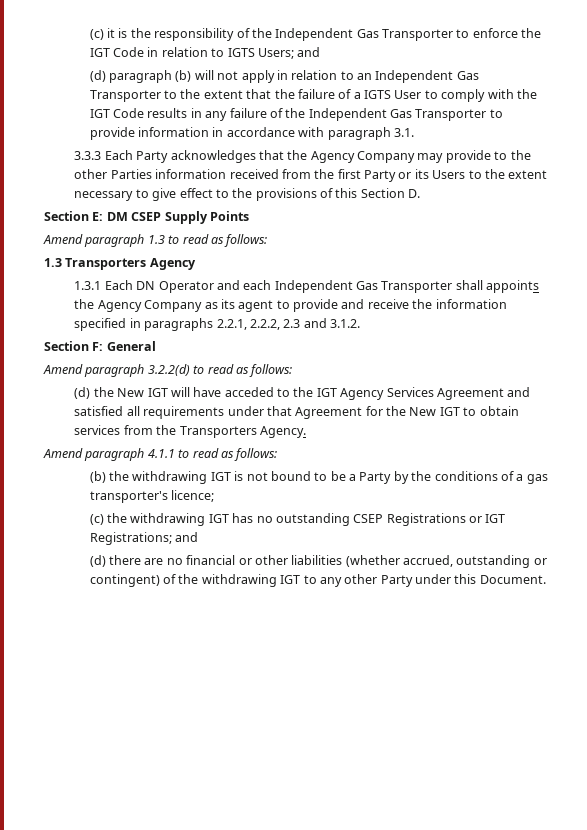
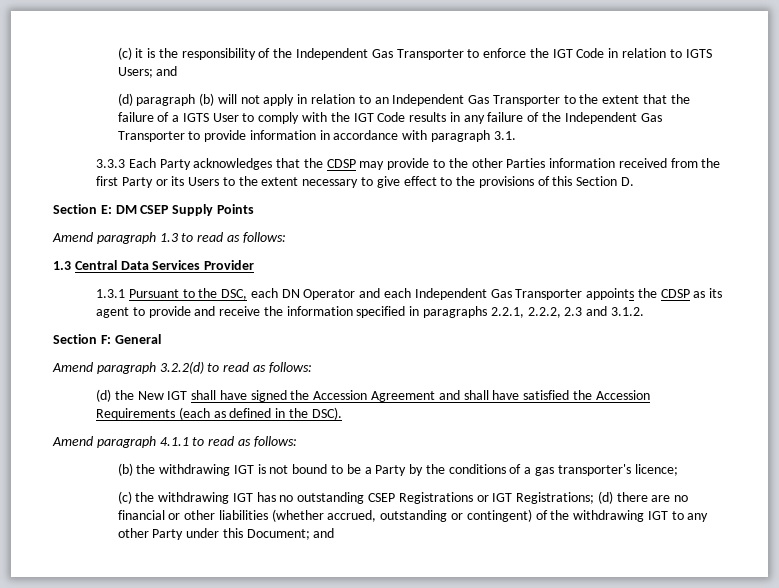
- 3.3.3 Each Party acknowledges that the Agency Company may provide to the other Parties information received from the first Party or its Users to the extent necessary to give effect to the provisions of this Section D.
+ 3.3.3 Each Party acknowledges that the CDSP may provide to the other Parties information received from the first Party or its Users to the extent necessary to give effect to the provisions of this Section D.
- 1.3 Transporters Agency
- 1.3.1 Each DN Operator and each Independent Gas Transporter shall appoints the Agency Company as its agent to provide and receive the information specified in paragraphs 2.2.1, 2.2.2, 2.3 and 3.1.2.
+ 1.3 Central Data Services Provider
+ 1.3.1 Pursuant to the DSC, each DN Operator and each Independent Gas Transporter appoints the CDSP as its agent to provide and receive the information specified in paragraphs 2.2.1, 2.2.2, 2.3 and 3.1.2.
- (d) the New IGT will have acceded to the IGT Agency Services Agreement and satisfied all requirements under that Agreement for the New IGT to obtain services from the Transporters Agency.
+ (d) the New IGT shall have signed the Accession Agreement and shall have satisfied the Accession Requirements (each as defined in the DSC).
- (c) the withdrawing IGT has no outstanding CSEP Registrations or IGT Registrations; and
- (d) there are no financial or other liabilities (whether accrued, outstanding or contingent) of the withdrawing IGT to any other Party under this Document.
+ (c) the withdrawing IGT has no outstanding CSEP Registrations or IGT Registrations; (d) there are no financial or other liabilities (whether accrued, outstanding or contingent) of the withdrawing IGT to any other Party under this Document; and

